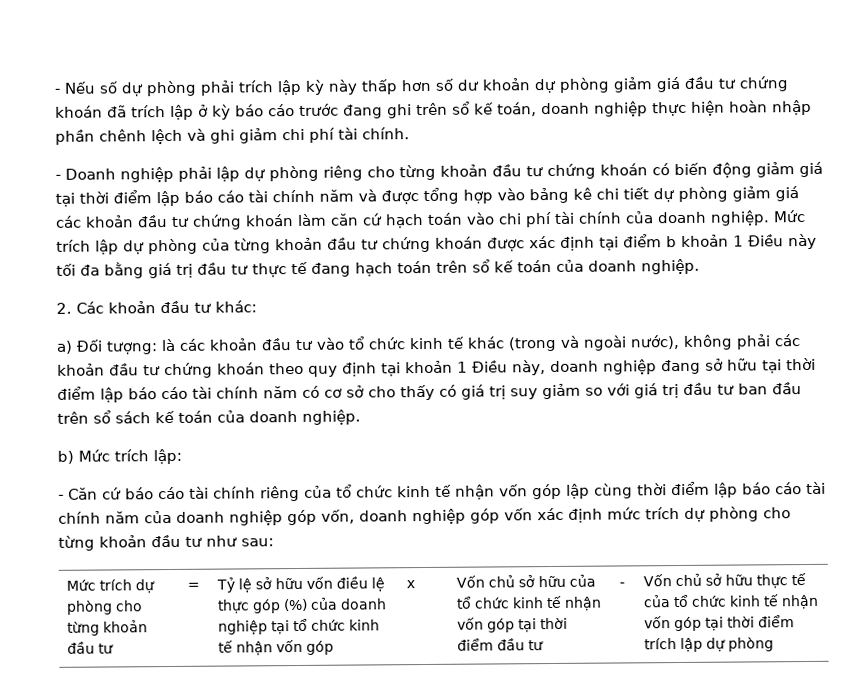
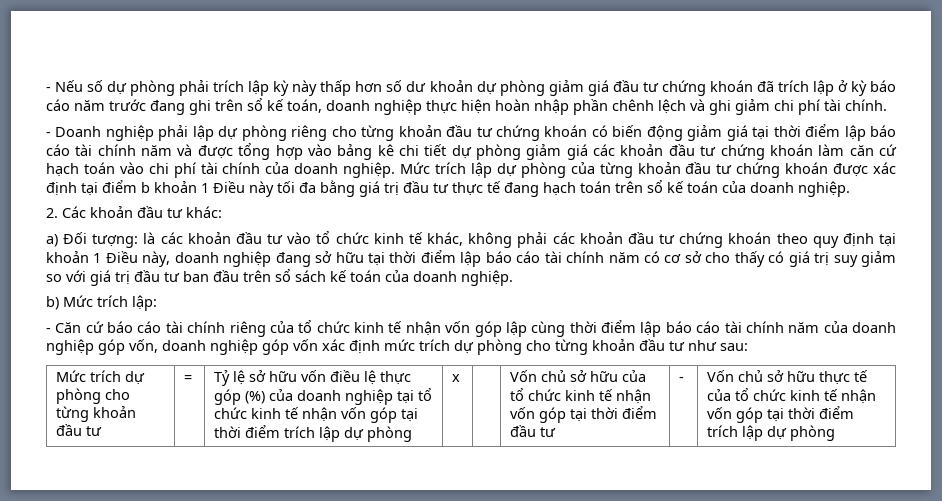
- - Nếu số dự phòng phải trích lập kỳ này thấp hơn số dư khoản dự phòng giảm giá đầu tư chứng khoán đã trích lập ở kỳ báo cáo trước đang ghi trên sổ kế toán, doanh nghiệp thực hiện hoàn nhập phần chênh lệch và ghi giảm chi phí tài chính.
+ - Nếu số dự phòng phải trích lập kỳ này thấp hơn số dư khoản dự phòng giảm giá đầu tư chứng khoán đã trích lập ở kỳ báo cáo năm trước đang ghi trên sổ kế toán, doanh nghiệp thực hiện hoàn nhập phần chênh lệch và ghi giảm chi phí tài chính.
- là các khoản đầu tư vào tổ chức kinh tế khác (trong và ngoài nước), không phải các khoản đầu tư chứng khoán theo quy định tại khoản 1 Điều này, doanh nghiệp đang sở hữu tại thời điểm lập báo cáo tài chính năm có cơ sở cho thấy có giá trị suy giảm so với giá trị đầu tư ban đầu trên sổ sách kế toán của doanh nghiệp.
+ là các khoản đầu tư vào tổ chức kinh tế khác, không phải các khoản đầu tư chứng khoán theo quy định tại khoản 1 Điều này, doanh nghiệp đang sở hữu tại thời điểm lập báo cáo tài chính năm có cơ sở cho thấy có giá trị suy giảm so với giá trị đầu tư ban đầu trên sổ sách kế toán của doanh nghiệp.
- Tỷ lệ sở hữu vốn điều lệ thực góp (%) của doanh nghiệp tại tổ chức kinh tế nhận vốn góp
+ Tỷ lệ sở hữu vốn điều lệ thực góp (%) của doanh nghiệp tại tổ chức kinh tế nhận vốn góp tại thời điểm trích lập dự phòng

